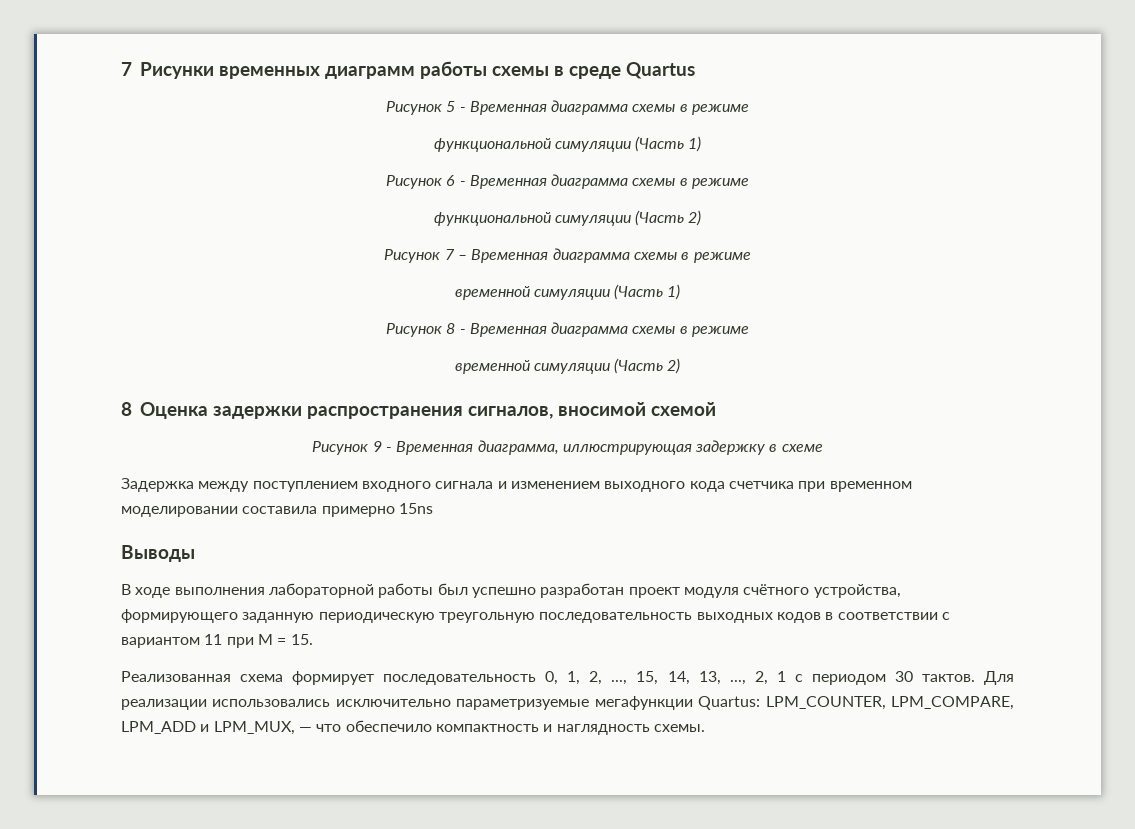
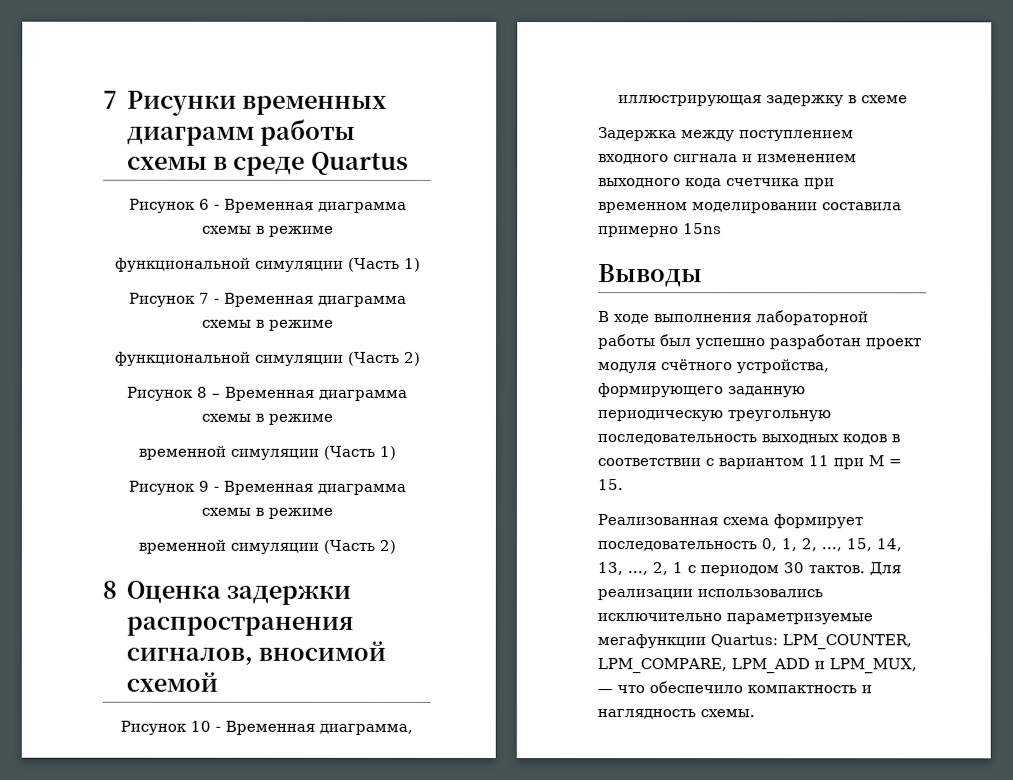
- Рисунок 5 - Временная диаграмма схемы в режиме
+ Рисунок 6 - Временная диаграмма схемы в режиме
- Рисунок 6 - Временная диаграмма схемы в режиме
+ Рисунок 7 - Временная диаграмма схемы в режиме
- Рисунок 7 – Временная диаграмма схемы в режиме
+ Рисунок 8 – Временная диаграмма схемы в режиме
- Рисунок 8 - Временная диаграмма схемы в режиме
+ Рисунок 9 - Временная диаграмма схемы в режиме
- Рисунок 9 - Временная диаграмма, иллюстрирующая задержку в схеме
+ Рисунок 10 - Временная диаграмма, иллюстрирующая задержку в схеме

